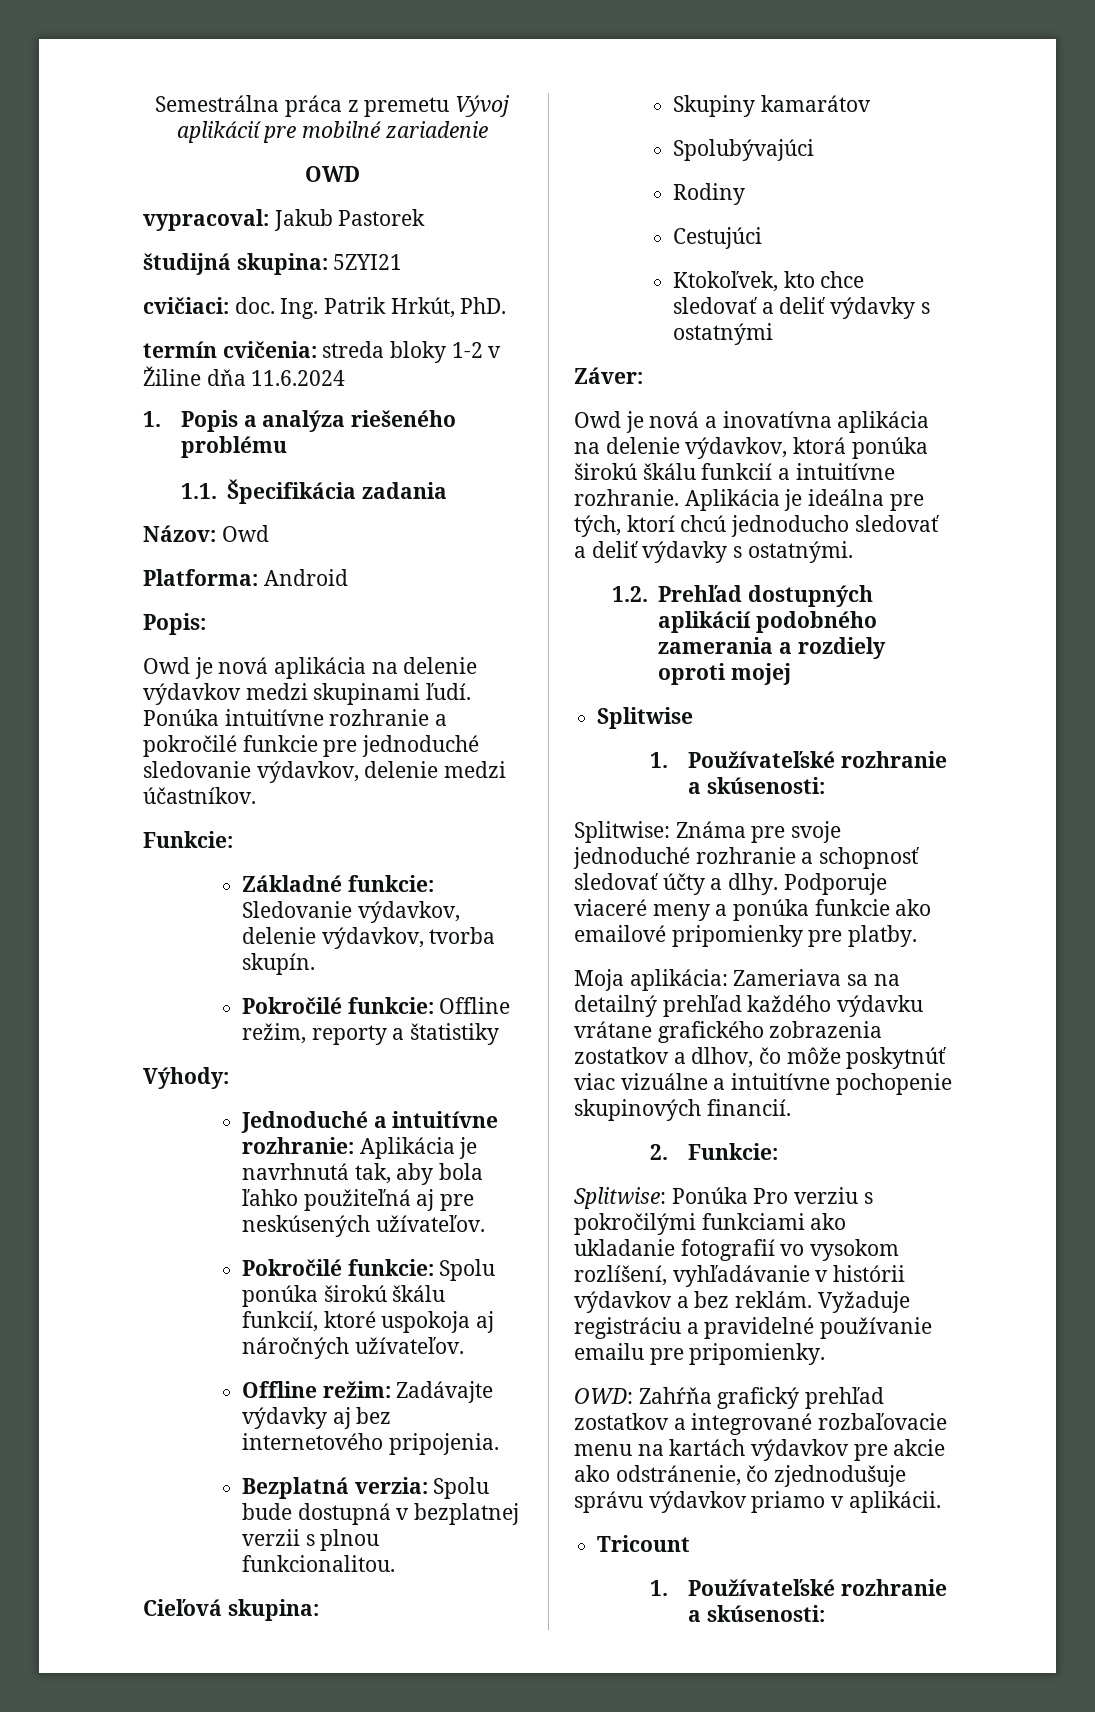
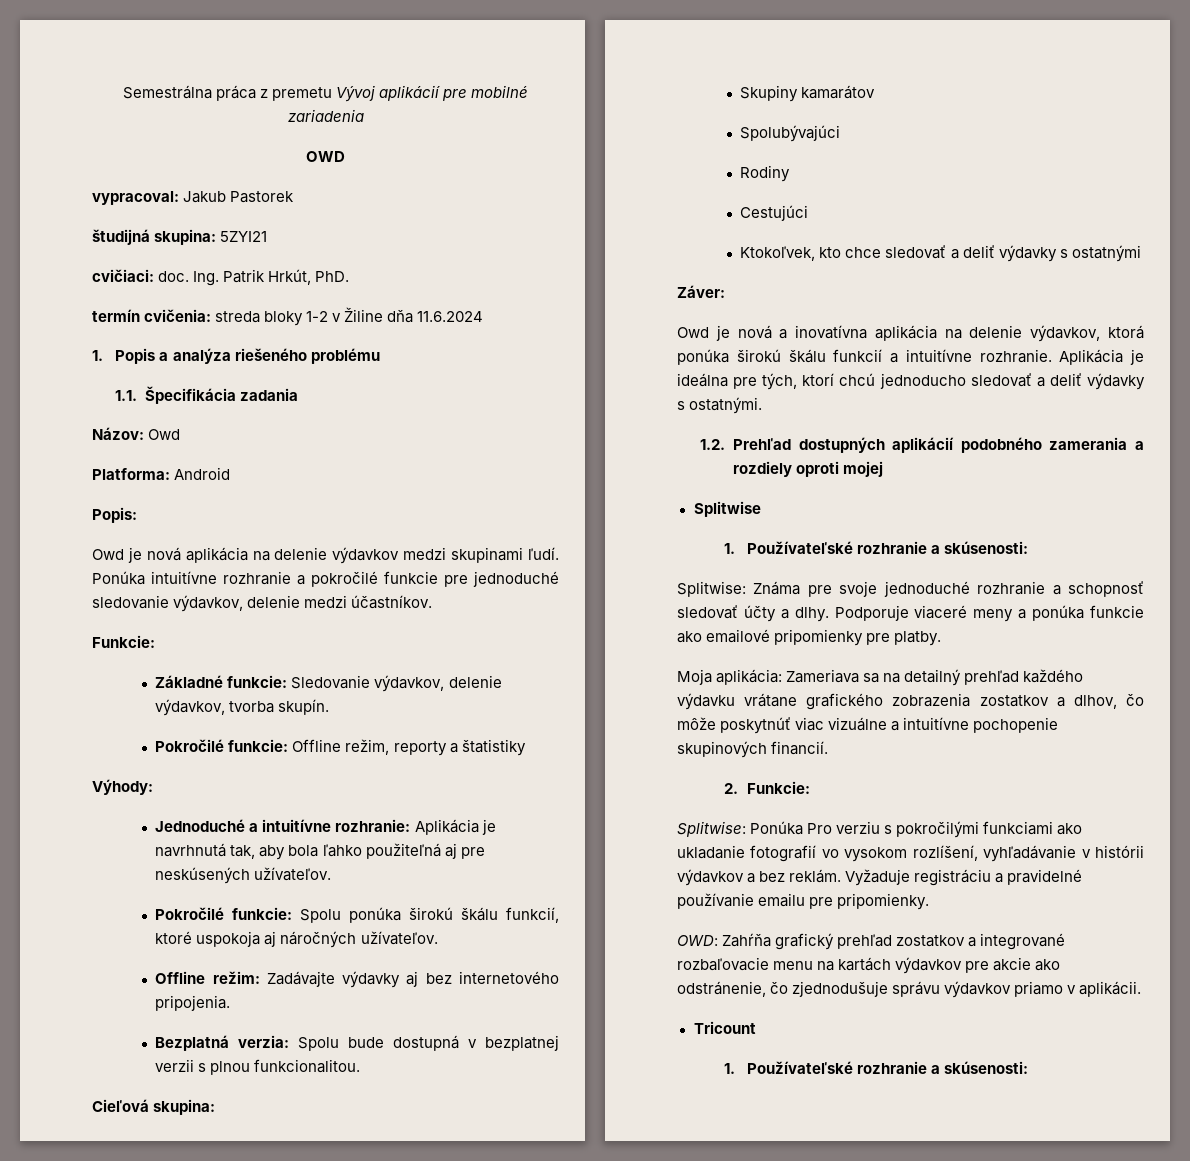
- Semestrálna práca z premetu Vývoj aplikácií pre mobilné zariadenie
+ Semestrálna práca z premetu Vývoj aplikácií pre mobilné zariadenia

